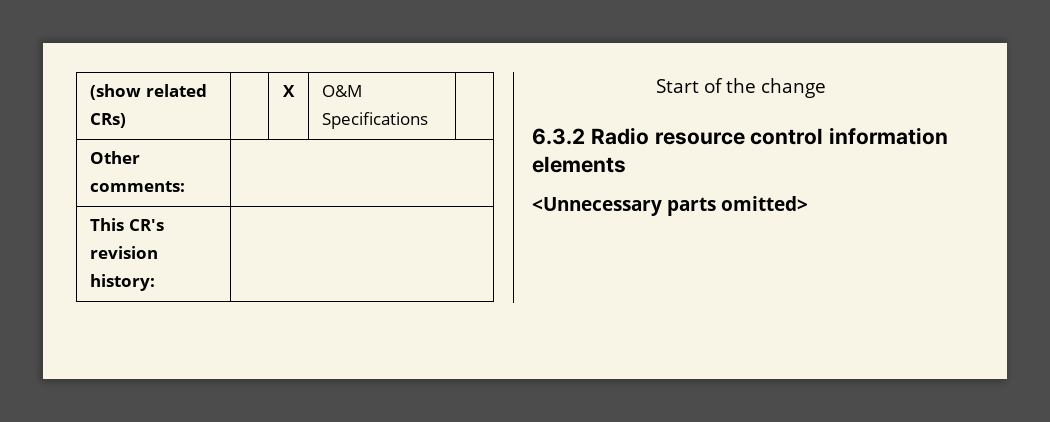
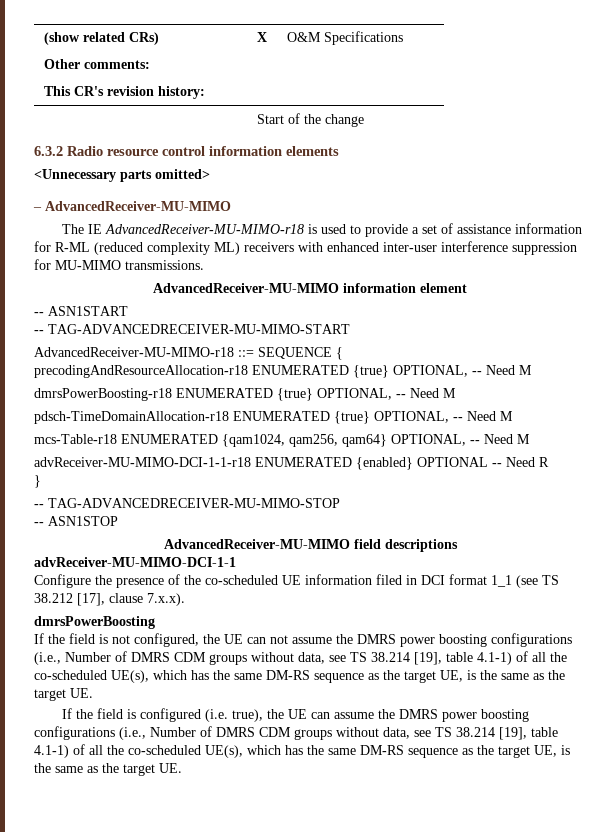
+ – AdvancedReceiver-MU-MIMO
+ The IE AdvancedReceiver-MU-MIMO-r18 is used to provide a set of assistance information for R-ML (reduced complexity ML) receivers with enhanced inter-user interference suppression for MU-MIMO transmissions.
+ AdvancedReceiver-MU-MIMO information element
+ -- ASN1START
+ -- TAG-ADVANCEDRECEIVER-MU-MIMO-START
+ AdvancedReceiver-MU-MIMO-r18 ::= SEQUENCE {
+ precodingAndResourceAllocation-r18 ENUMERATED {true} OPTIONAL, -- Need M
+ dmrsPowerBoosting-r18 ENUMERATED {true} OPTIONAL, -- Need M
+ pdsch-TimeDomainAllocation-r18 ENUMERATED {true} OPTIONAL, -- Need M
+ mcs-Table-r18 ENUMERATED {qam1024, qam256, qam64} OPTIONAL, -- Need M
+ advReceiver-MU-MIMO-DCI-1-1-r18 ENUMERATED {enabled} OPTIONAL -- Need R
+ }
+ -- TAG-ADVANCEDRECEIVER-MU-MIMO-STOP
+ -- ASN1STOP
+ AdvancedReceiver-MU-MIMO field descriptions
+ advReceiver-MU-MIMO-DCI-1-1
+ Configure the presence of the co-scheduled UE information filed in DCI format 1_1 (see TS 38.212 [17], clause 7.x.x).
+ dmrsPowerBoosting
+ If the field is not configured, the UE can not assume the DMRS power boosting configurations (i.e., Number of DMRS CDM groups without data, see TS 38.214 [19], table 4.1-1) of all the co-scheduled UE(s), which has the same DM-RS sequence as the target UE, is the same as the target UE.
+ If the field is configured (i.e. true), the UE can assume the DMRS power boosting configurations (i.e., Number of DMRS CDM groups without data, see TS 38.214 [19], table 4.1-1) of all the co-scheduled UE(s), which has the same DM-RS sequence as the target UE, is the same as the target UE.

